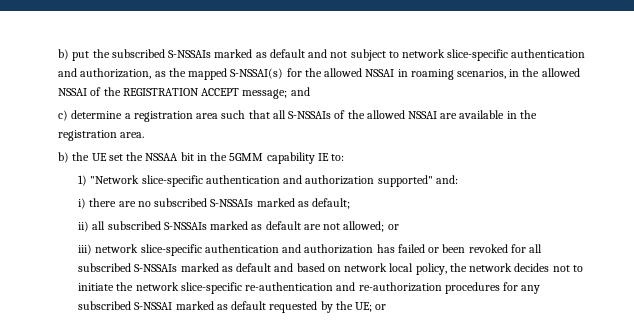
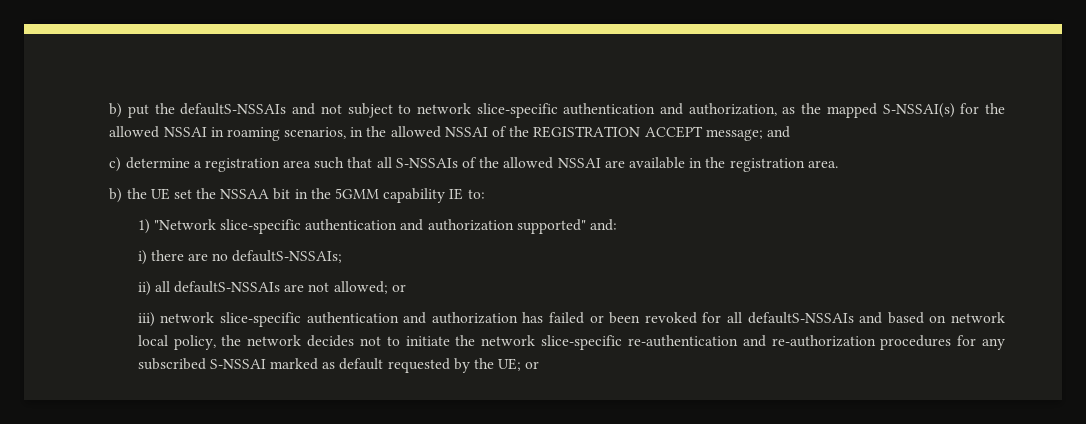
- b) put the subscribed S-NSSAIs marked as default and not subject to network slice-specific authentication and authorization, as the mapped S-NSSAI(s) for the allowed NSSAI in roaming scenarios, in the allowed NSSAI of the REGISTRATION ACCEPT message; and
+ b) put the defaultS-NSSAIs and not subject to network slice-specific authentication and authorization, as the mapped S-NSSAI(s) for the allowed NSSAI in roaming scenarios, in the allowed NSSAI of the REGISTRATION ACCEPT message; and
- i) there are no subscribed S-NSSAIs marked as default;
- ii) all subscribed S-NSSAIs marked as default are not allowed; or
+ i) there are no defaultS-NSSAIs;
+ ii) all defaultS-NSSAIs are not allowed; or
- iii) network slice-specific authentication and authorization has failed or been revoked for all subscribed S-NSSAIs marked as default and based on network local policy, the network decides not to initiate the network slice-specific re-authentication and re-authorization procedures for any subscribed S-NSSAI marked as default requested by the UE; or
+ iii) network slice-specific authentication and authorization has failed or been revoked for all defaultS-NSSAIs and based on network local policy, the network decides not to initiate the network slice-specific re-authentication and re-authorization procedures for any subscribed S-NSSAI marked as default requested by the UE; or

